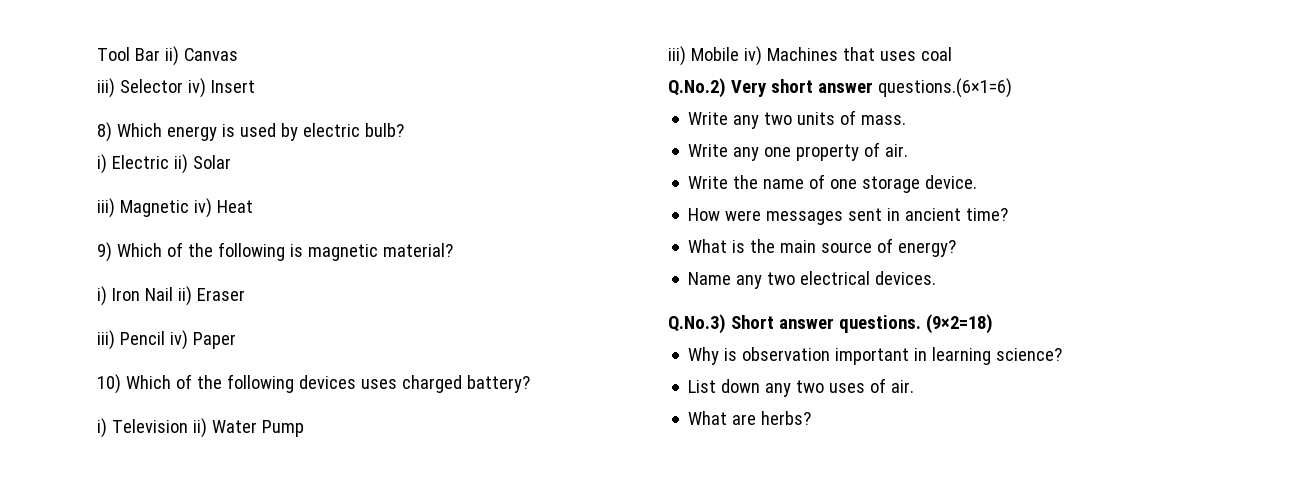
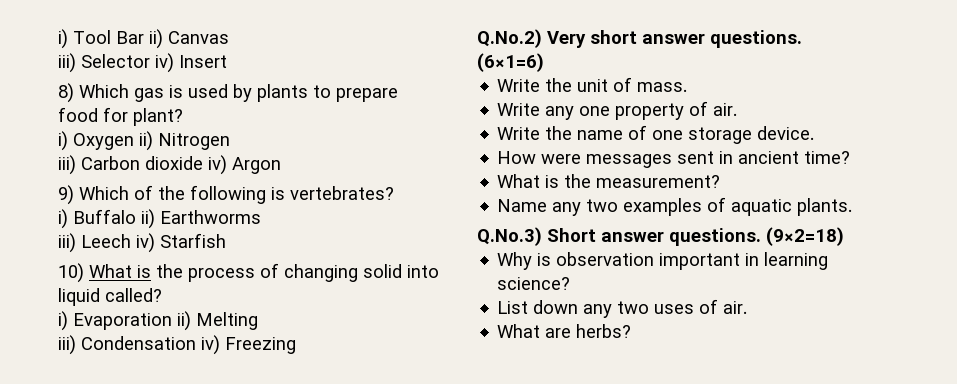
- Tool Bar ii) Canvas
+ i) Tool Bar ii) Canvas
- 8) Which energy is used by electric bulb?
- i) Electric ii) Solar
- iii) Magnetic iv) Heat
+ 8) Which gas is used by plants to prepare food for plant?
+ i) Oxygen ii) Nitrogen
+ iii) Carbon dioxide iv) Argon
- 9) Which of the following is magnetic material?
- i) Iron Nail ii) Eraser
- iii) Pencil iv) Paper
- 10) Which of the following devices uses charged battery?
- i) Television ii) Water Pump
- iii) Mobile iv) Machines that uses coal
+ 9) Which of the following is vertebrates?
+ i) Buffalo ii) Earthworms
+ iii) Leech iv) Starfish
+ 10) What is the process of changing solid into liquid called?
+ i) Evaporation ii) Melting
+ iii) Condensation iv) Freezing
- Q.No.2) Very short answer questions.(6×1=6)
- Write any two units of mass.
+ Q.No.2) Very short answer questions. (6×1=6)
+ Write the unit of mass.
- What is the main source of energy?
+ What is the measurement?
- Name any two electrical devices.
+ Name any two examples of aquatic plants.

